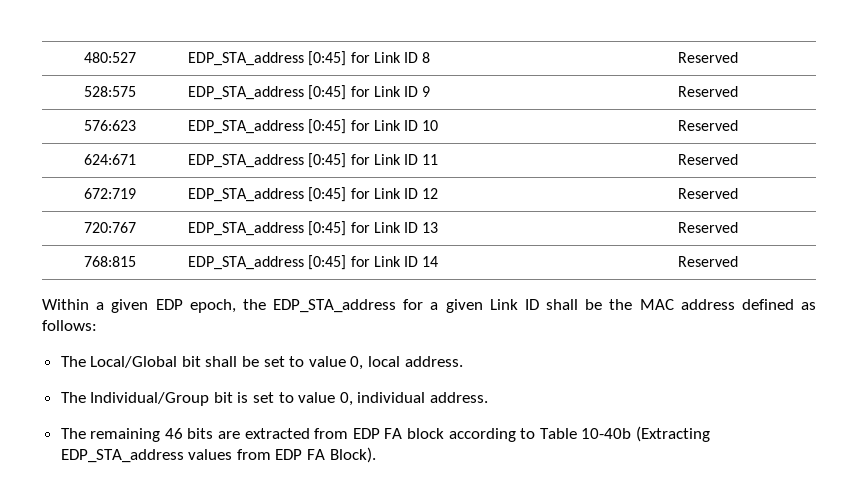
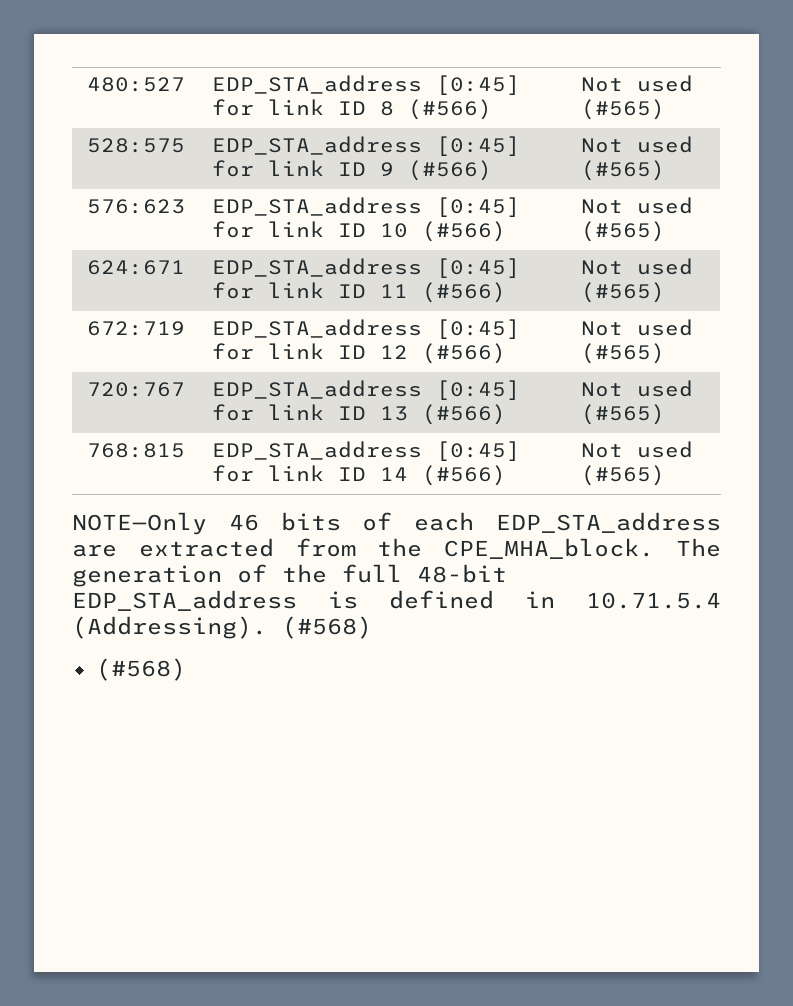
- 480:527 | EDP_STA_address [0:45] for Link ID 8 | Reserved
+ 480:527 | EDP_STA_address [0:45] for link ID 8 (#566) | Not used (#565)
- 528:575 | EDP_STA_address [0:45] for Link ID 9 | Reserved
+ 528:575 | EDP_STA_address [0:45] for link ID 9 (#566) | Not used (#565)
- 576:623 | EDP_STA_address [0:45] for Link ID 10 | Reserved
+ 576:623 | EDP_STA_address [0:45] for link ID 10 (#566) | Not used (#565)
- 624:671 | EDP_STA_address [0:45] for Link ID 11 | Reserved
+ 624:671 | EDP_STA_address [0:45] for link ID 11 (#566) | Not used (#565)
- 672:719 | EDP_STA_address [0:45] for Link ID 12 | Reserved
+ 672:719 | EDP_STA_address [0:45] for link ID 12 (#566) | Not used (#565)
- 720:767 | EDP_STA_address [0:45] for Link ID 13 | Reserved
+ 720:767 | EDP_STA_address [0:45] for link ID 13 (#566) | Not used (#565)
- 768:815 | EDP_STA_address [0:45] for Link ID 14 | Reserved
- Within a given EDP epoch, the EDP_STA_address for a given Link ID shall be the MAC address defined as follows:
- The Local/Global bit shall be set to value 0, local address.
- The Individual/Group bit is set to value 0, individual address.
- The remaining 46 bits are extracted from EDP FA block according to Table 10-40b (Extracting EDP_STA_address values from EDP FA Block).
+ 768:815 | EDP_STA_address [0:45] for link ID 14 (#566) | Not used (#565)
+ NOTE—Only 46 bits of each EDP_STA_address are extracted from the CPE_MHA_block. The generation of the full 48-bit EDP_STA_address is defined in 10.71.5.4 (Addressing). (#568)
+ (#568)

